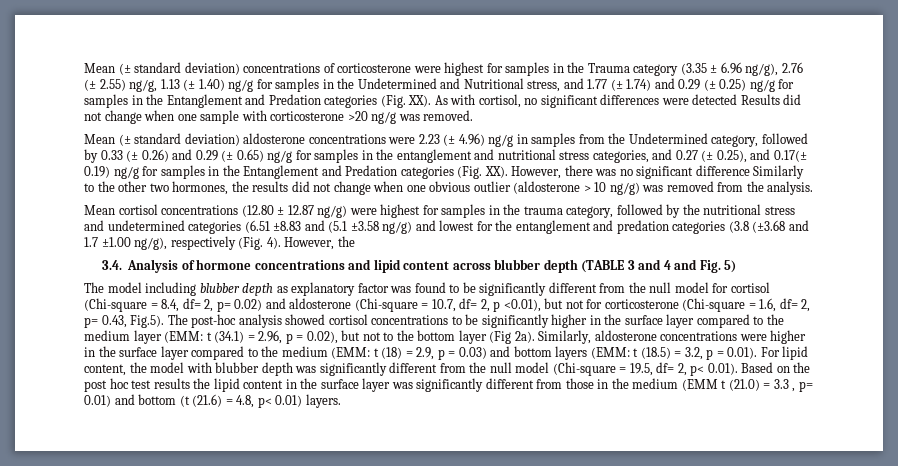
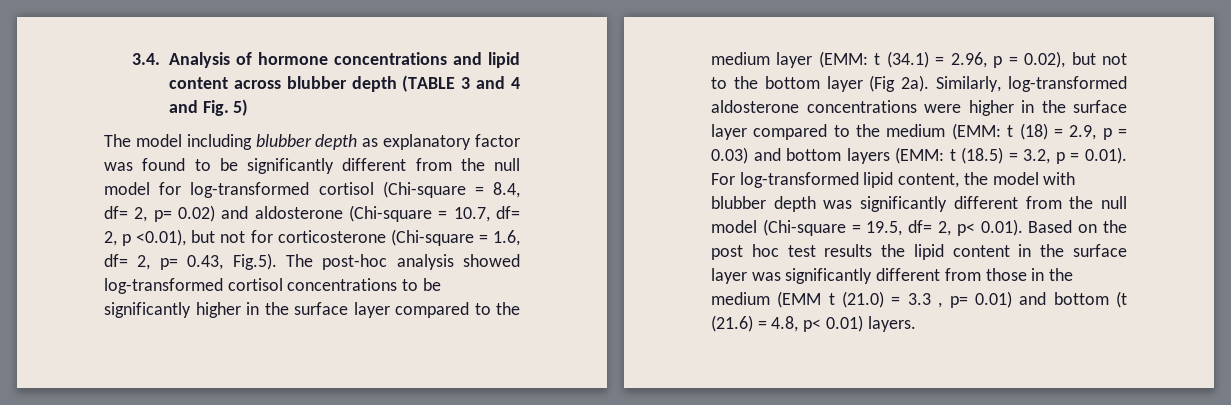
- Mean (± standard deviation) concentrations of corticosterone were highest for samples in the Trauma category (3.35 ± 6.96 ng/g), 2.76 (± 2.55) ng/g, 1.13 (± 1.40) ng/g for samples in the Undetermined and Nutritional stress, and 1.77 (± 1.74) and 0.29 (± 0.25) ng/g for samples in the Entanglement and Predation categories (Fig. XX). As with cortisol, no significant differences were detected Results did not change when one sample with corticosterone >20 ng/g was removed.
- Mean (± standard deviation) aldosterone concentrations were 2.23 (± 4.96) ng/g in samples from the Undetermined category, followed by 0.33 (± 0.26) and 0.29 (± 0.65) ng/g for samples in the entanglement and nutritional stress categories, and 0.27 (± 0.25), and 0.17(± 0.19) ng/g for samples in the Entanglement and Predation categories (Fig. XX). However, there was no significant difference Similarly to the other two hormones, the results did not change when one obvious outlier (aldosterone > 10 ng/g) was removed from the analysis.
- Mean cortisol concentrations (12.80 ± 12.87 ng/g) were highest for samples in the trauma category, followed by the nutritional stress and undetermined categories (6.51 ±8.83 and (5.1 ±3.58 ng/g) and lowest for the entanglement and predation categories (3.8 (±3.68 and 1.7 ±1.00 ng/g), respectively (Fig. 4). However, the
- The model including blubber depth as explanatory factor was found to be significantly different from the null model for cortisol (Chi-square = 8.4, df= 2, p= 0.02) and aldosterone (Chi-square = 10.7, df= 2, p <0.01), but not for corticosterone (Chi-square = 1.6, df= 2, p= 0.43, Fig.5). The post-hoc analysis showed cortisol concentrations to be significantly higher in the surface layer compared to the medium layer (EMM:
+ The model including blubber depth as explanatory factor was found to be significantly different from the null model for log-transformed cortisol (Chi-square = 8.4, df= 2, p= 0.02) and aldosterone (Chi-square = 10.7, df= 2, p <0.01), but not for corticosterone (Chi-square = 1.6, df= 2, p= 0.43, Fig.5). The post-hoc analysis showed log-transformed cortisol concentrations to be significantly higher in the surface layer compared to the medium layer (EMM:
- Similarly, aldosterone concentrations were higher in the surface layer compared to the medium (EMM:
+ Similarly, log-transformed aldosterone concentrations were higher in the surface layer compared to the medium (EMM:
- t (18.5) = 3.2, p = 0.01). For lipid content, the model with blubber depth was significantly different from the null model (Chi-square = 19.5, df= 2, p< 0.01). Based on the post hoc test results the lipid content in the surface layer was significantly different from those in the medium (EMM t (21.0) = 3.3 , p= 0.01) and bottom (t (21.6) = 4.8, p< 0.01) layers.
+ t (18.5) = 3.2, p = 0.01). For log-transformed lipid content, the model with blubber depth was significantly different from the null model (Chi-square = 19.5, df= 2, p< 0.01). Based on the post hoc test results the lipid content in the surface layer was significantly different from those in the medium (EMM t (21.0) = 3.3 , p= 0.01) and bottom (t (21.6) = 4.8, p< 0.01) layers.

